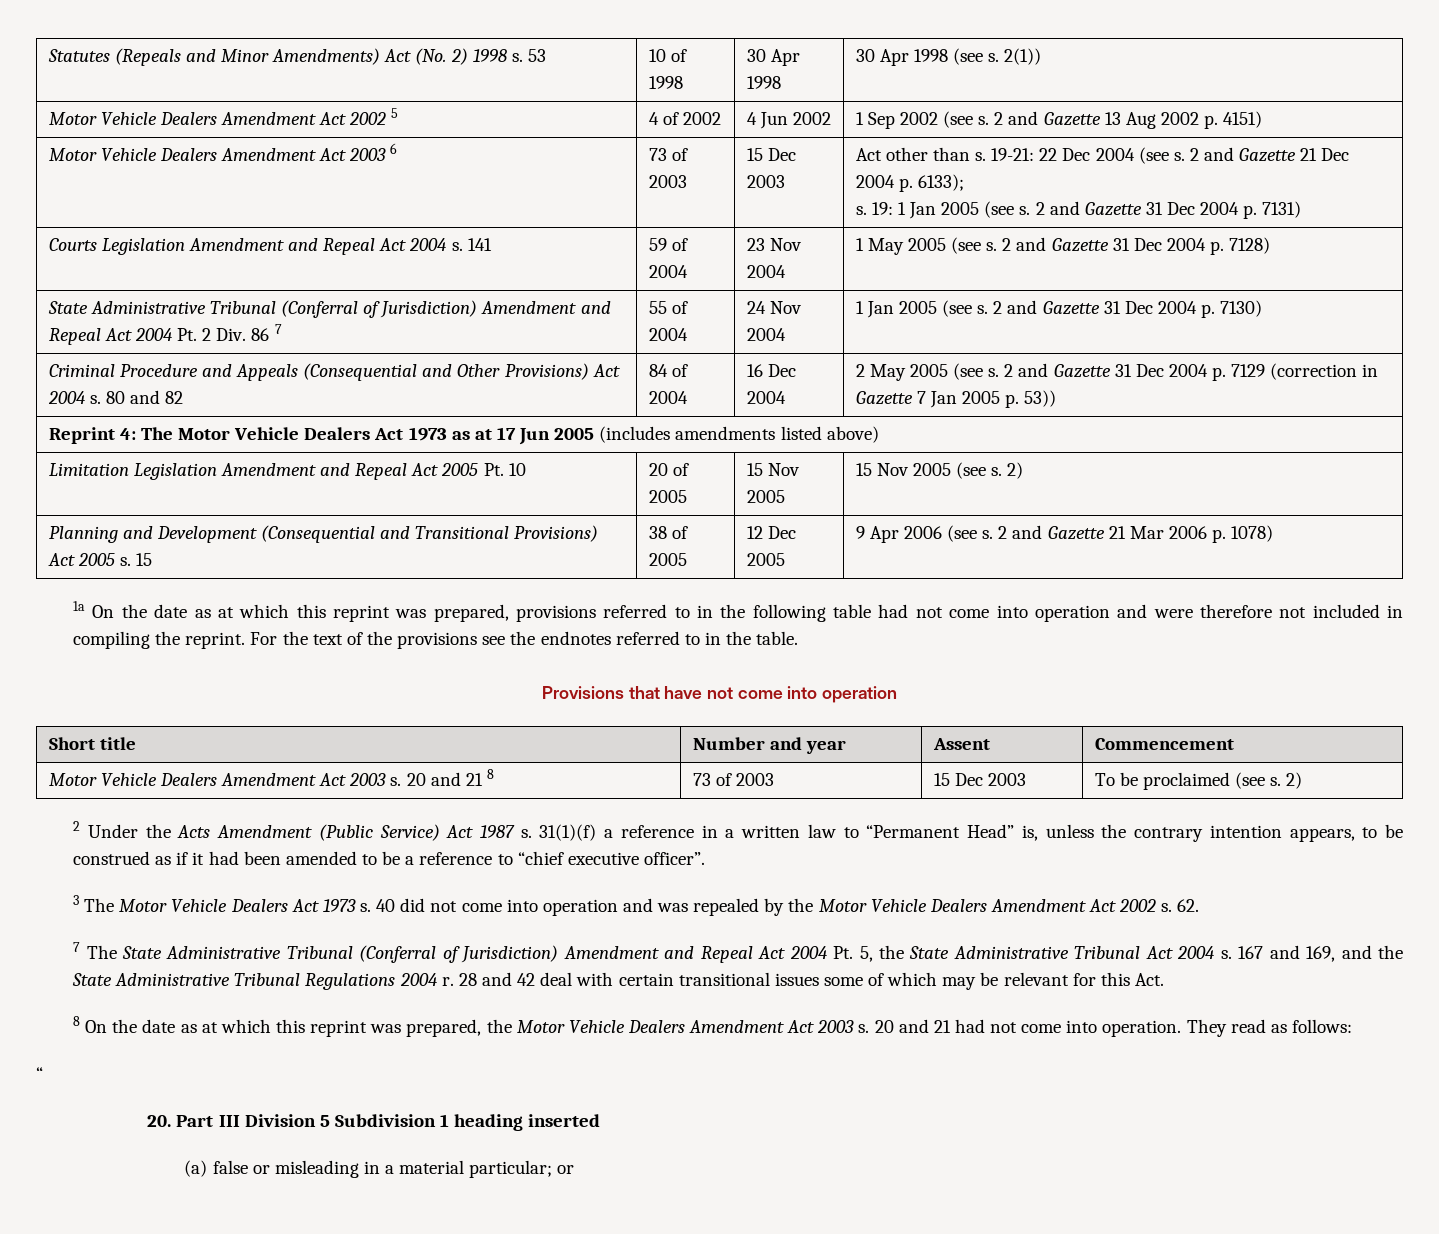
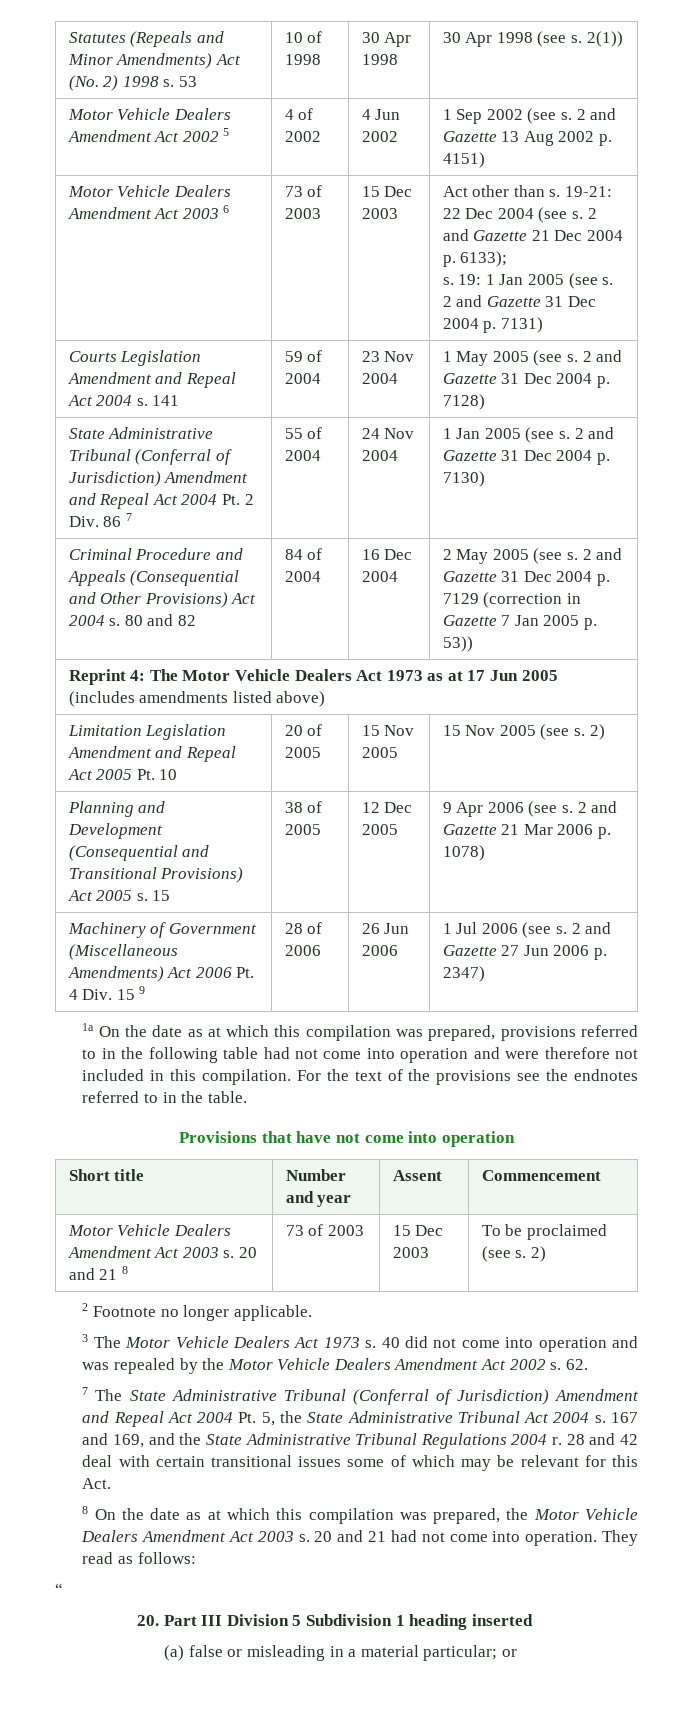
+ Machinery of Government (Miscellaneous Amendments) Act 2006 Pt. 4 Div. 15 9 | 28 of 2006 | 26 Jun 2006 | 1 Jul 2006 (see s. 2 and Gazette 27 Jun 2006 p. 2347)
- 1a On the date as at which this reprint was prepared, provisions referred to in the following table had not come into operation and were therefore not included in compiling the reprint.
+ 1a On the date as at which this compilation was prepared, provisions referred to in the following table had not come into operation and were therefore not included in this compilation.
- 2 Under the Acts Amendment (Public Service) Act 1987 s. 31(1)(f) a reference in a written law to “Permanent Head” is, unless the contrary intention appears, to be construed as if it had been amended to be a reference to “chief executive officer”.
+ 2 Footnote no longer applicable.
- 8 On the date as at which this reprint was prepared, the Motor Vehicle Dealers Amendment Act 2003 s.
+ 8 On the date as at which this compilation was prepared, the Motor Vehicle Dealers Amendment Act 2003 s.

